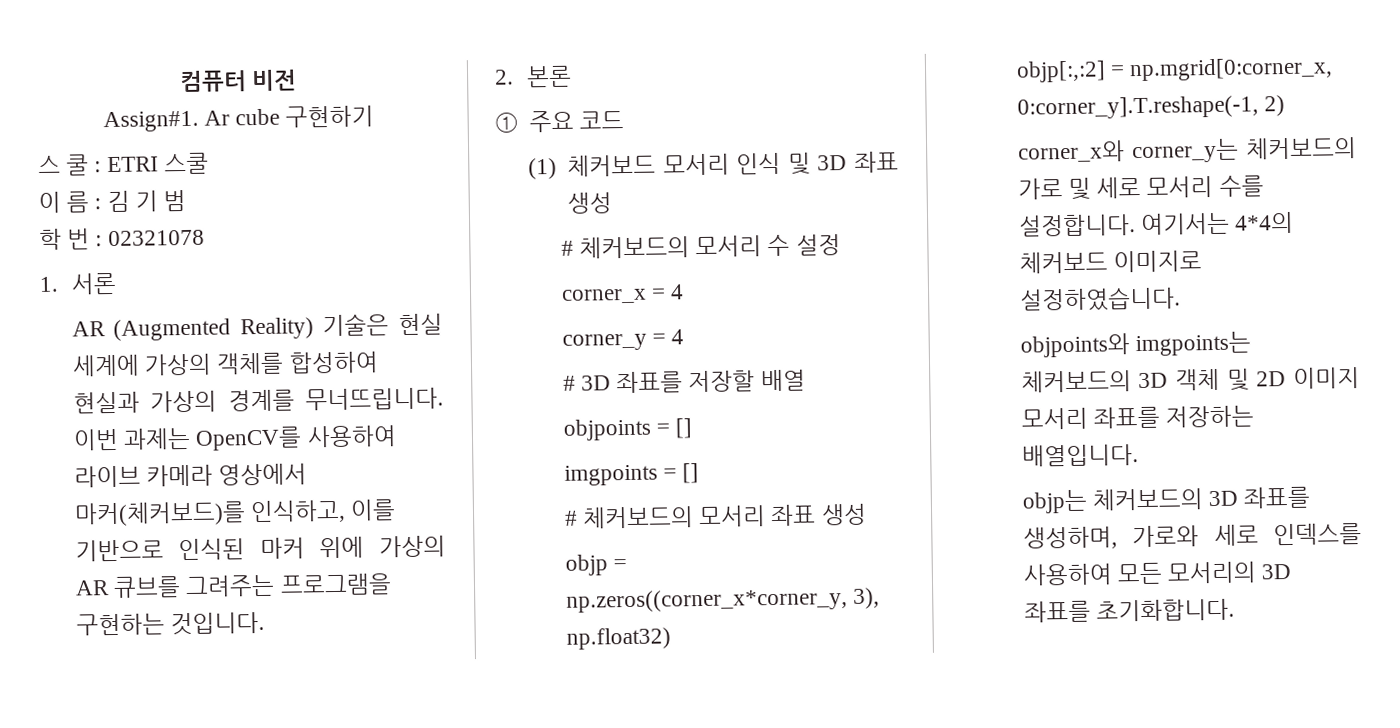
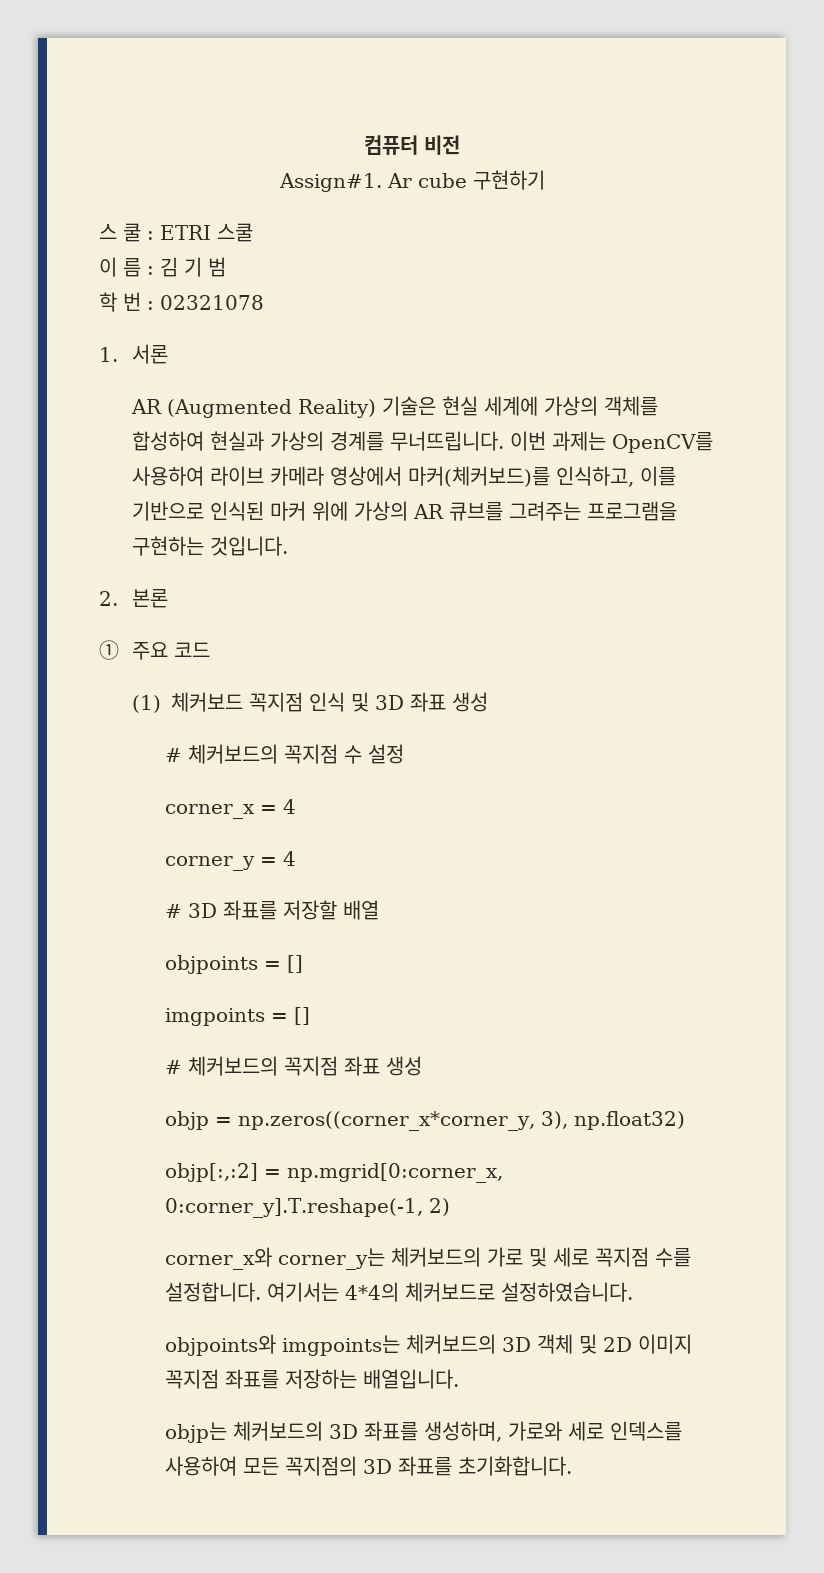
- (1) 체커보드 모서리 인식 및 3D 좌표 생성
+ (1) 체커보드 꼭지점 인식 및 3D 좌표 생성
- # 체커보드의 모서리 수 설정
+ # 체커보드의 꼭지점 수 설정
- # 체커보드의 모서리 좌표 생성
+ # 체커보드의 꼭지점 좌표 생성
- corner_x와 corner_y는 체커보드의 가로 및 세로 모서리 수를 설정합니다.
+ corner_x와 corner_y는 체커보드의 가로 및 세로 꼭지점 수를 설정합니다.
- 여기서는 4*4의 체커보드 이미지로 설정하였습니다.
+ 여기서는 4*4의 체커보드로 설정하였습니다.
- objpoints와 imgpoints는 체커보드의 3D 객체 및 2D 이미지 모서리 좌표를 저장하는 배열입니다.
+ objpoints와 imgpoints는 체커보드의 3D 객체 및 2D 이미지 꼭지점 좌표를 저장하는 배열입니다.
- objp는 체커보드의 3D 좌표를 생성하며, 가로와 세로 인덱스를 사용하여 모든 모서리의 3D 좌표를 초기화합니다.
+ objp는 체커보드의 3D 좌표를 생성하며, 가로와 세로 인덱스를 사용하여 모든 꼭지점의 3D 좌표를 초기화합니다.

